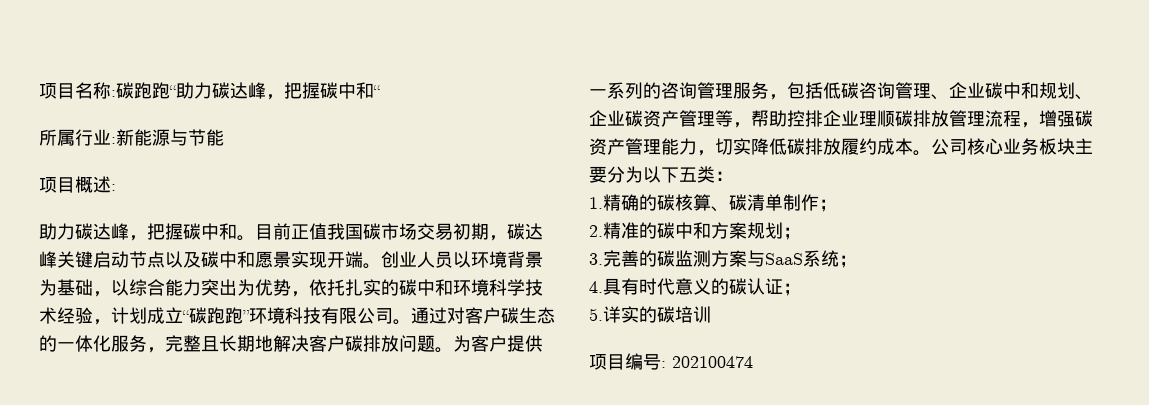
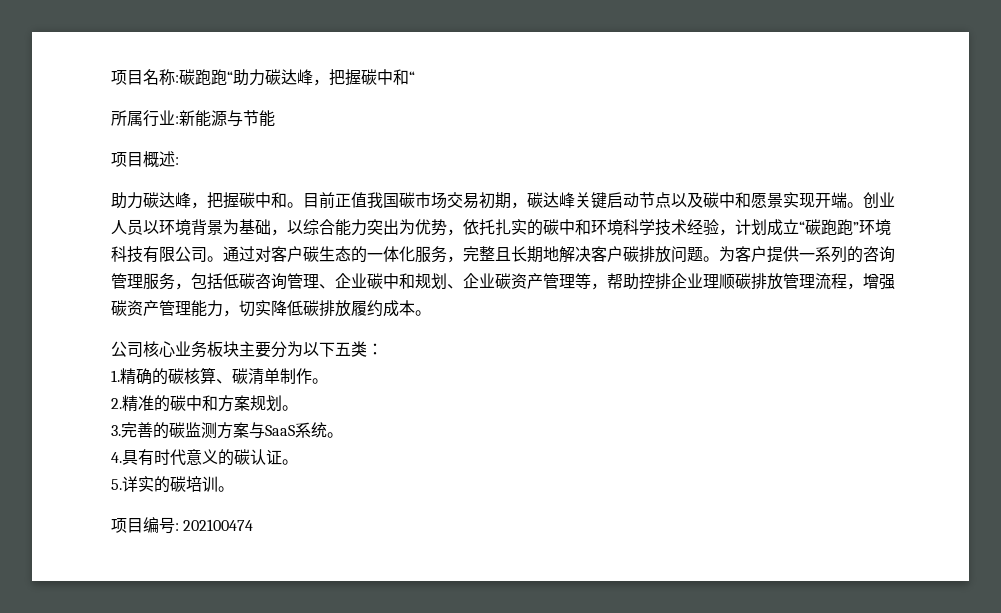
- 为客户提供一系列的咨询管理服务，包括低碳咨询管理、企业碳中和规划、企业碳资产管理等，帮助控排企业理顺碳排放管理流程，增强碳资产管理能力，切实降低碳排放履约成本。公司核心业务板块主要分为以下五类：
+ 为客户提供一系列的咨询管理服务，包括低碳咨询管理、企业碳中和规划、企业碳资产管理等，帮助控排企业理顺碳排放管理流程，增强碳资产管理能力，切实降低碳排放履约成本。
+ 公司核心业务板块主要分为以下五类：
- 1.精确的碳核算、碳清单制作；
+ 1.精确的碳核算、碳清单制作。
- 2.精准的碳中和方案规划；
+ 2.精准的碳中和方案规划。
- 3.完善的碳监测方案与SaaS系统；
+ 3.完善的碳监测方案与SaaS系统。
- 4.具有时代意义的碳认证；
+ 4.具有时代意义的碳认证。
- 5.详实的碳培训
+ 5.详实的碳培训。

